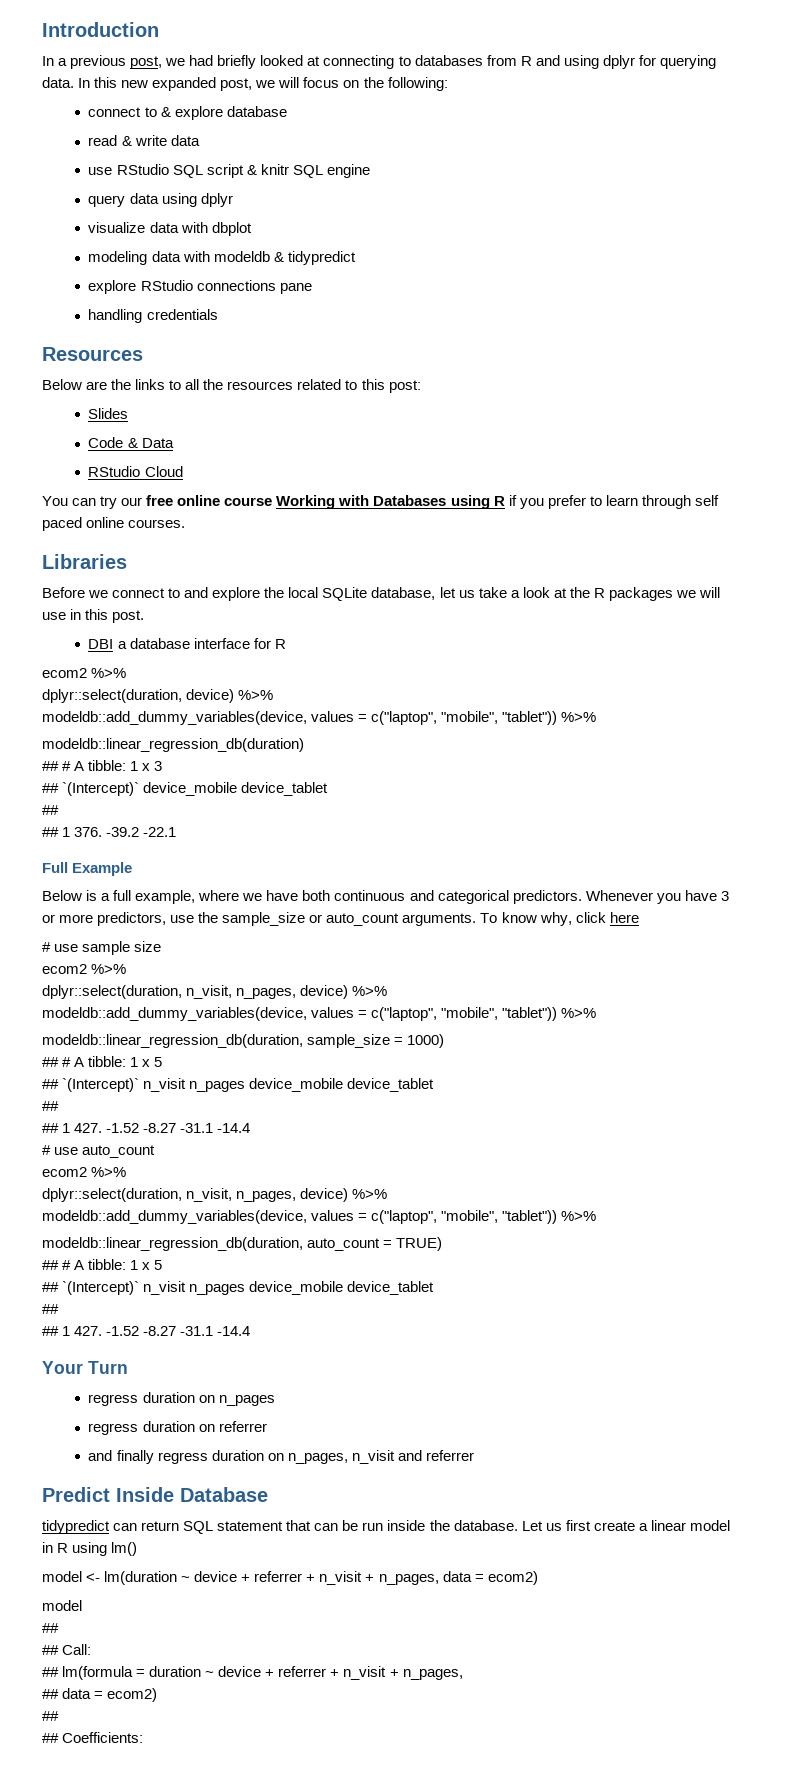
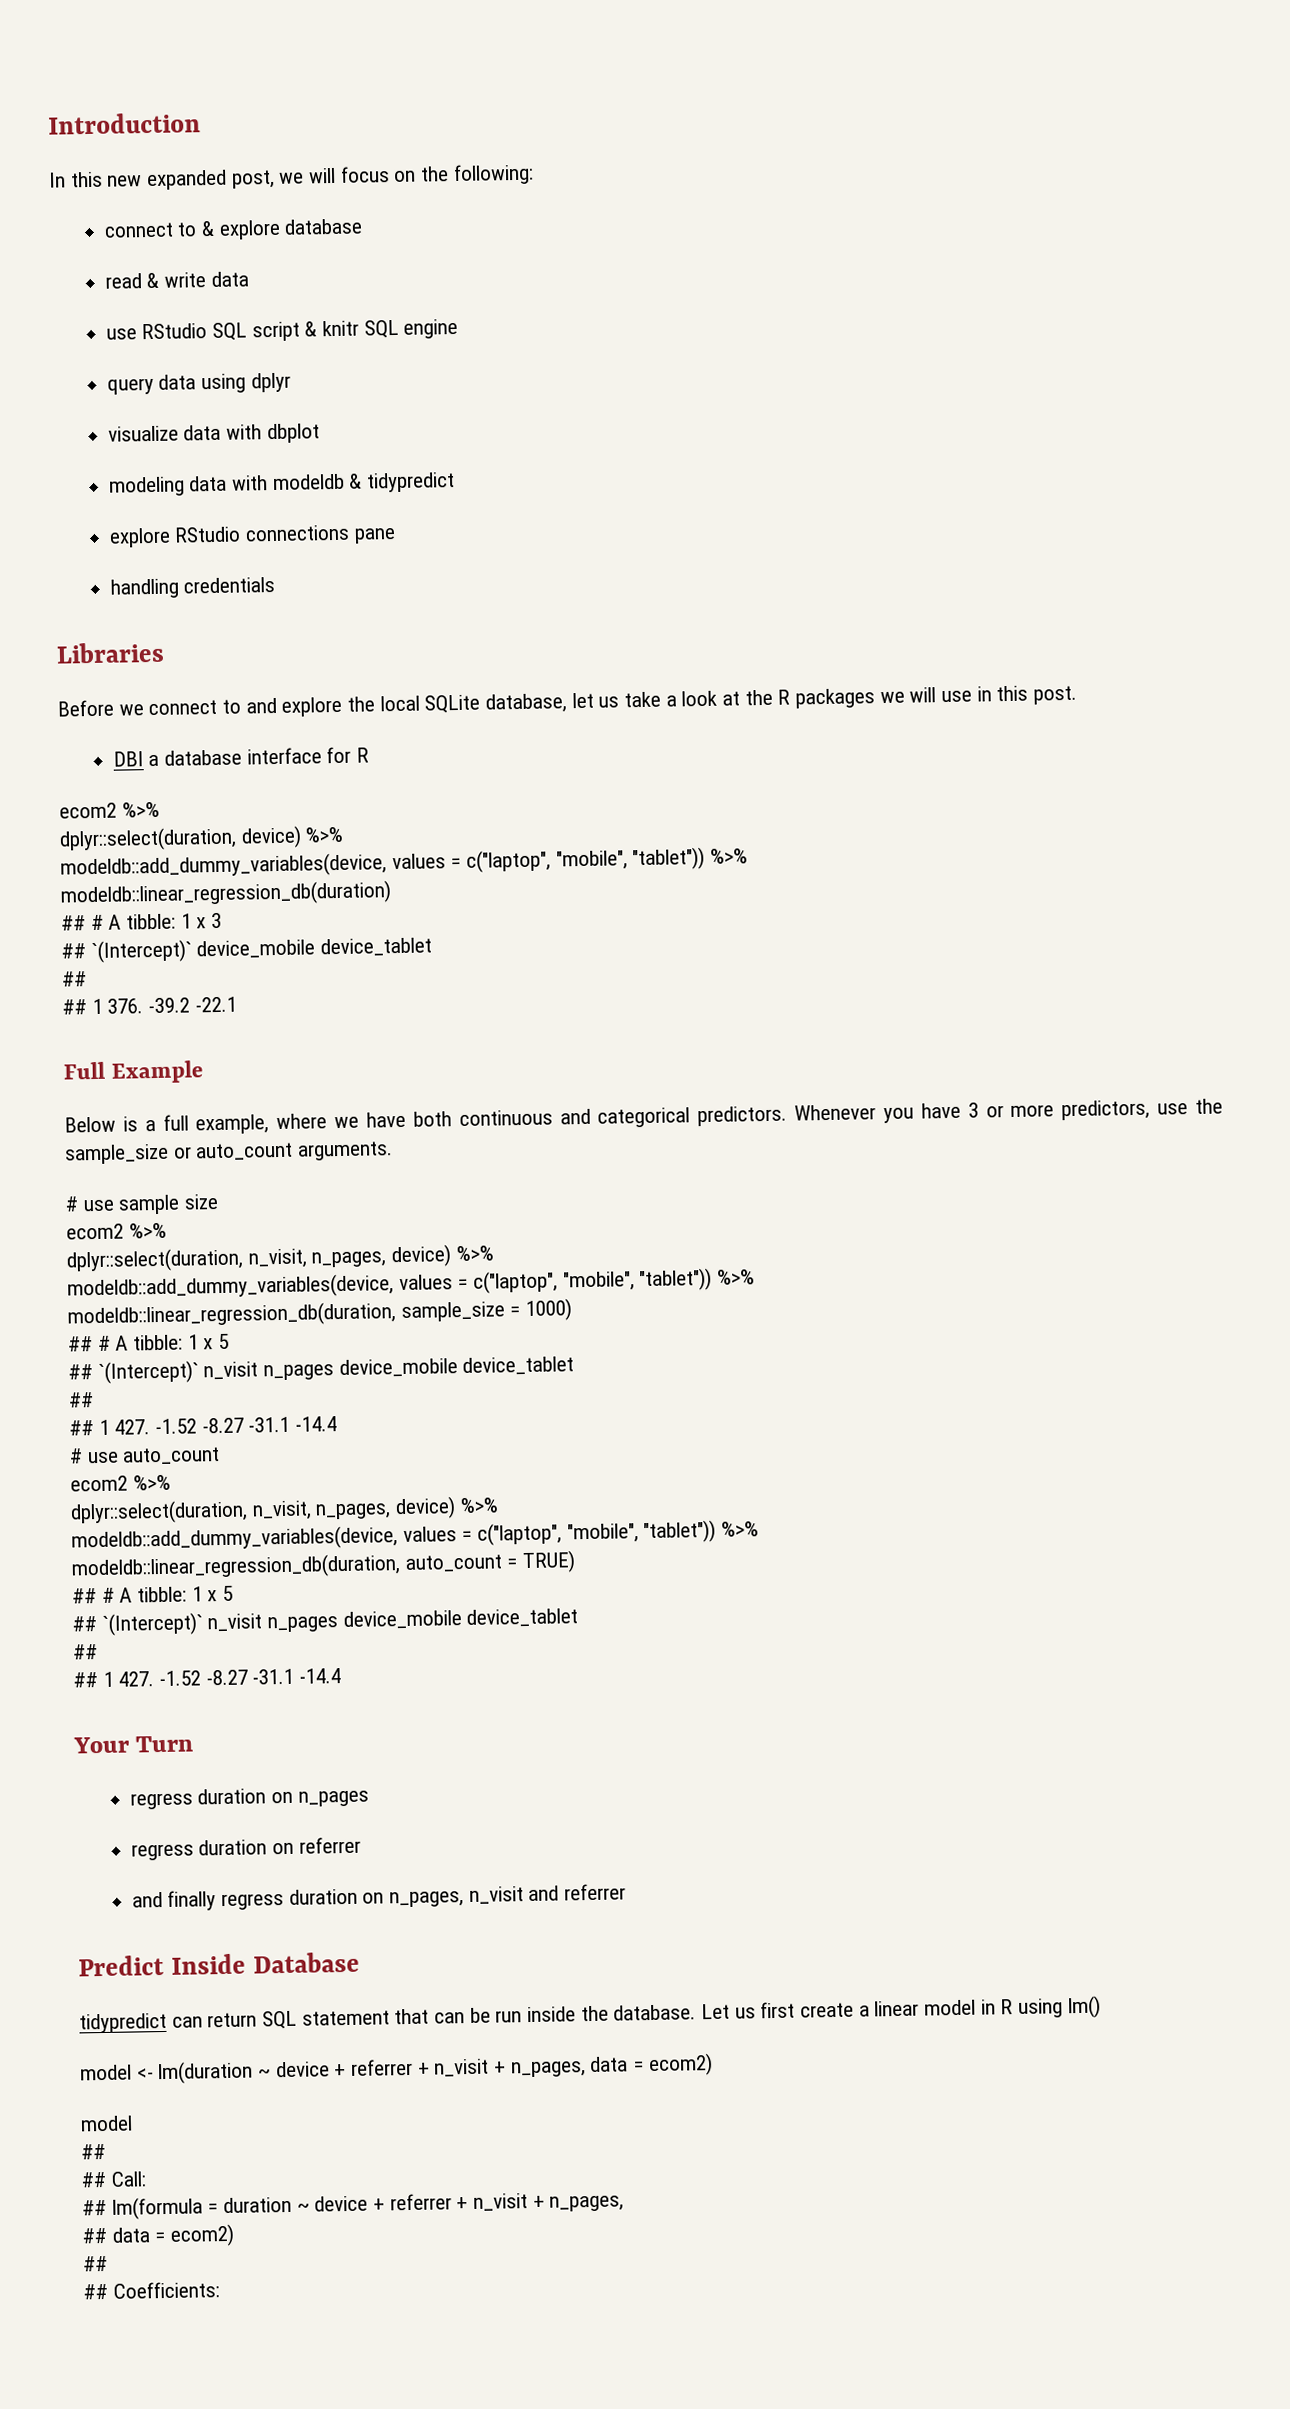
- In a previous post, we had briefly looked at connecting to databases from R and using dplyr for querying data. In this new expanded post, we will focus on the following:
+ In this new expanded post, we will focus on the following:
- Resources
- Below are the links to all the resources related to this post:
- Slides
- Code & Data
- RStudio Cloud
- You can try our free online course Working with Databases using R if you prefer to learn through self paced online courses.
- To know why, click here

